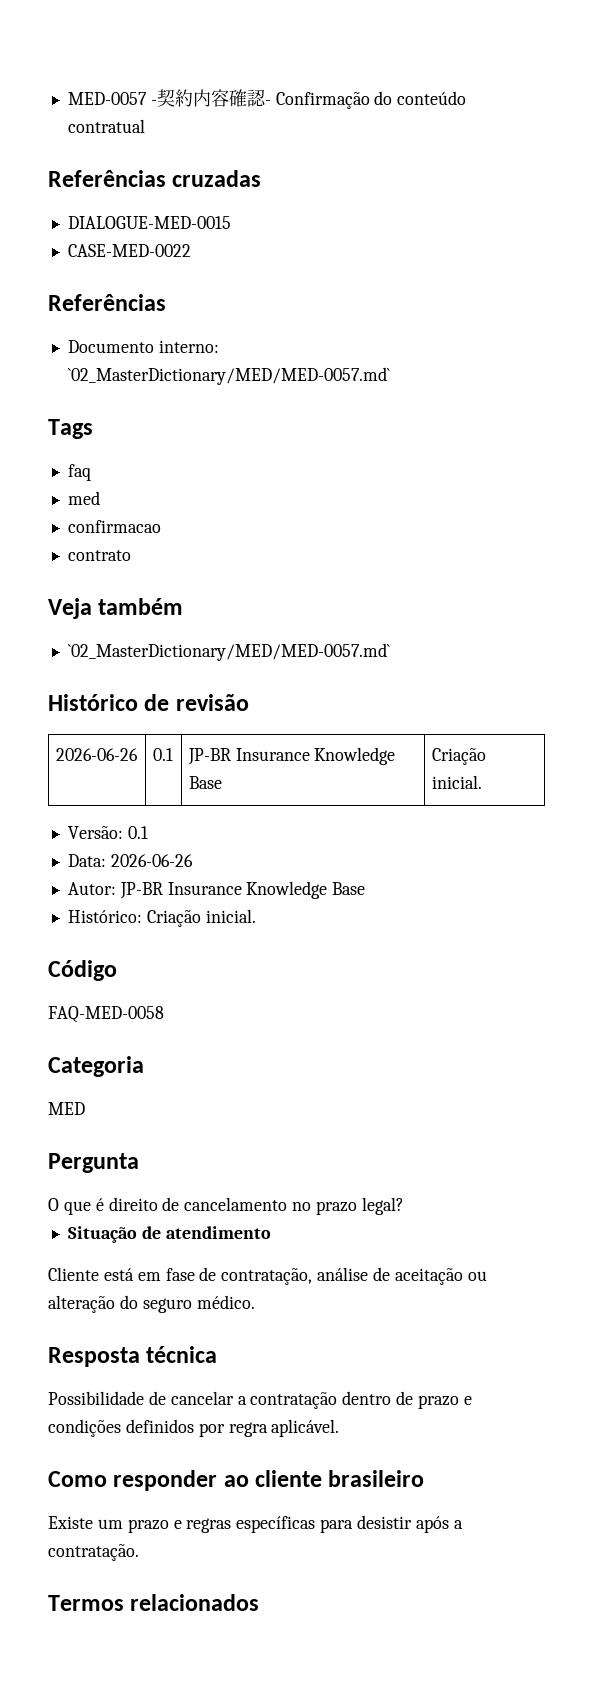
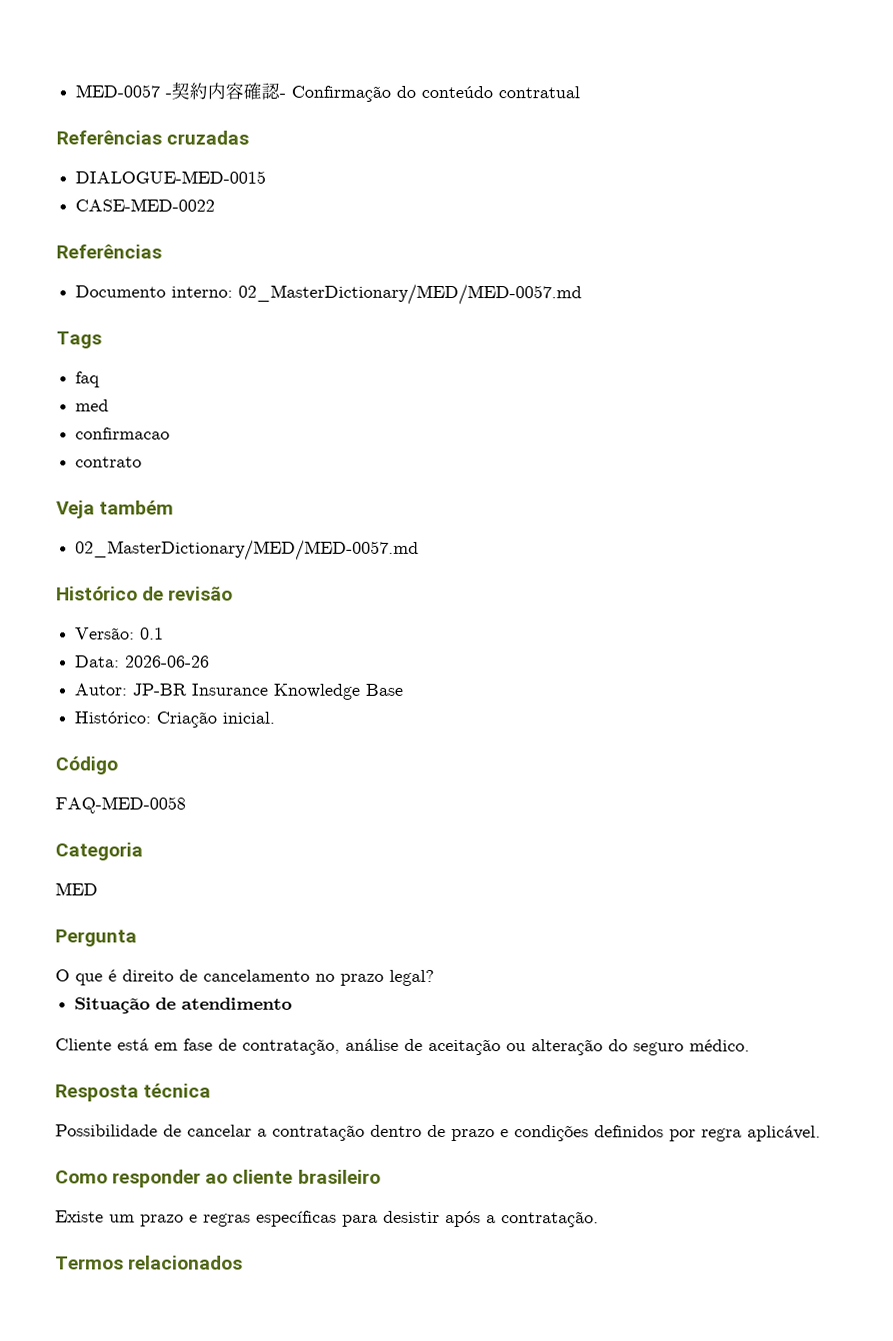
- Documento interno: `02_MasterDictionary/MED/MED-0057.md`
+ Documento interno: 02_MasterDictionary/MED/MED-0057.md
  Veja também
- `02_MasterDictionary/MED/MED-0057.md`
+ 02_MasterDictionary/MED/MED-0057.md
- 2026-06-26 | 0.1 | JP-BR Insurance Knowledge Base | Criação inicial.

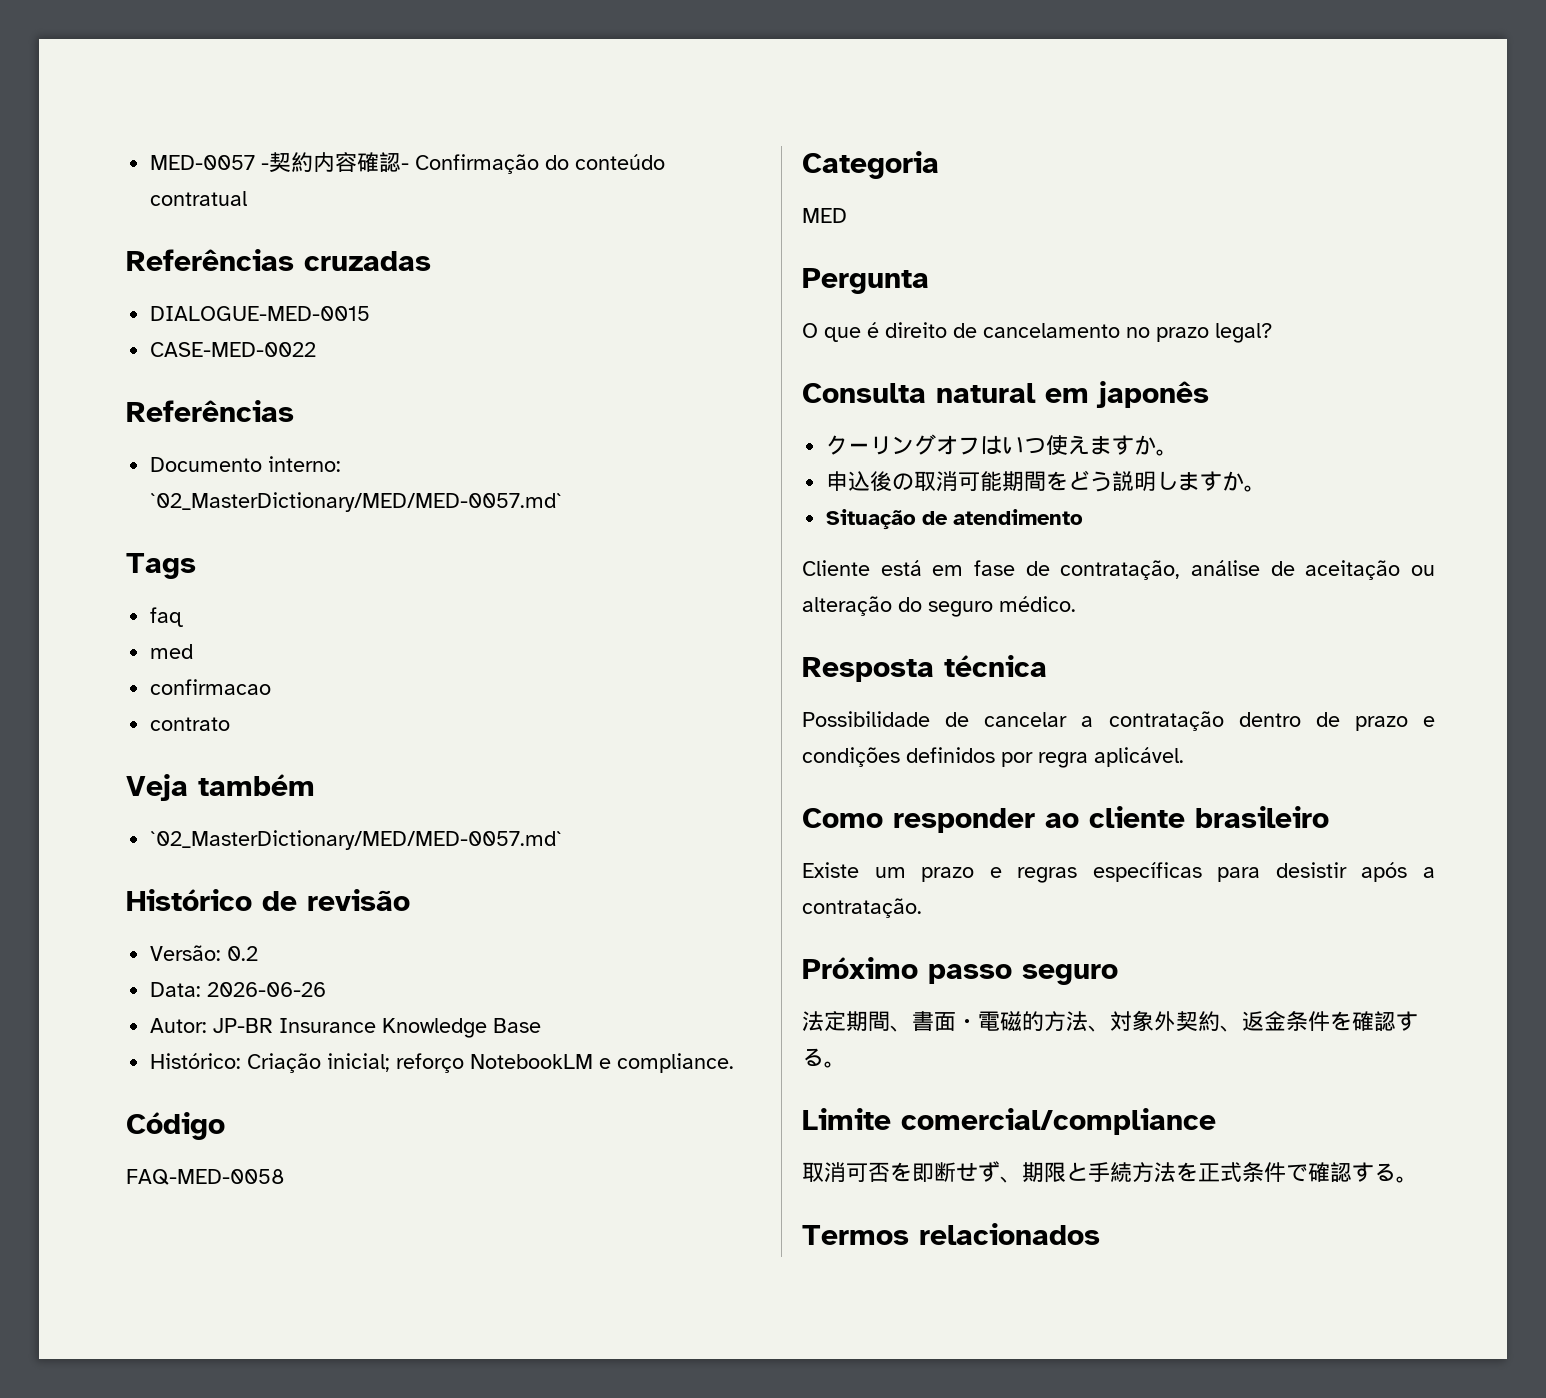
- Documento interno: 02_MasterDictionary/MED/MED-0057.md
+ Documento interno: `02_MasterDictionary/MED/MED-0057.md`
  Veja também
- 02_MasterDictionary/MED/MED-0057.md
+ `02_MasterDictionary/MED/MED-0057.md`
- Versão: 0.1
+ Versão: 0.2
- Histórico: Criação inicial.
+ Histórico: Criação inicial; reforço NotebookLM e compliance.
+ Consulta natural em japonês
+ クーリングオフはいつ使えますか。
+ 申込後の取消可能期間をどう説明しますか。
+ Próximo passo seguro
+ 法定期間、書面・電磁的方法、対象外契約、返金条件を確認する。
+ Limite comercial/compliance
+ 取消可否を即断せず、期限と手続方法を正式条件で確認する。

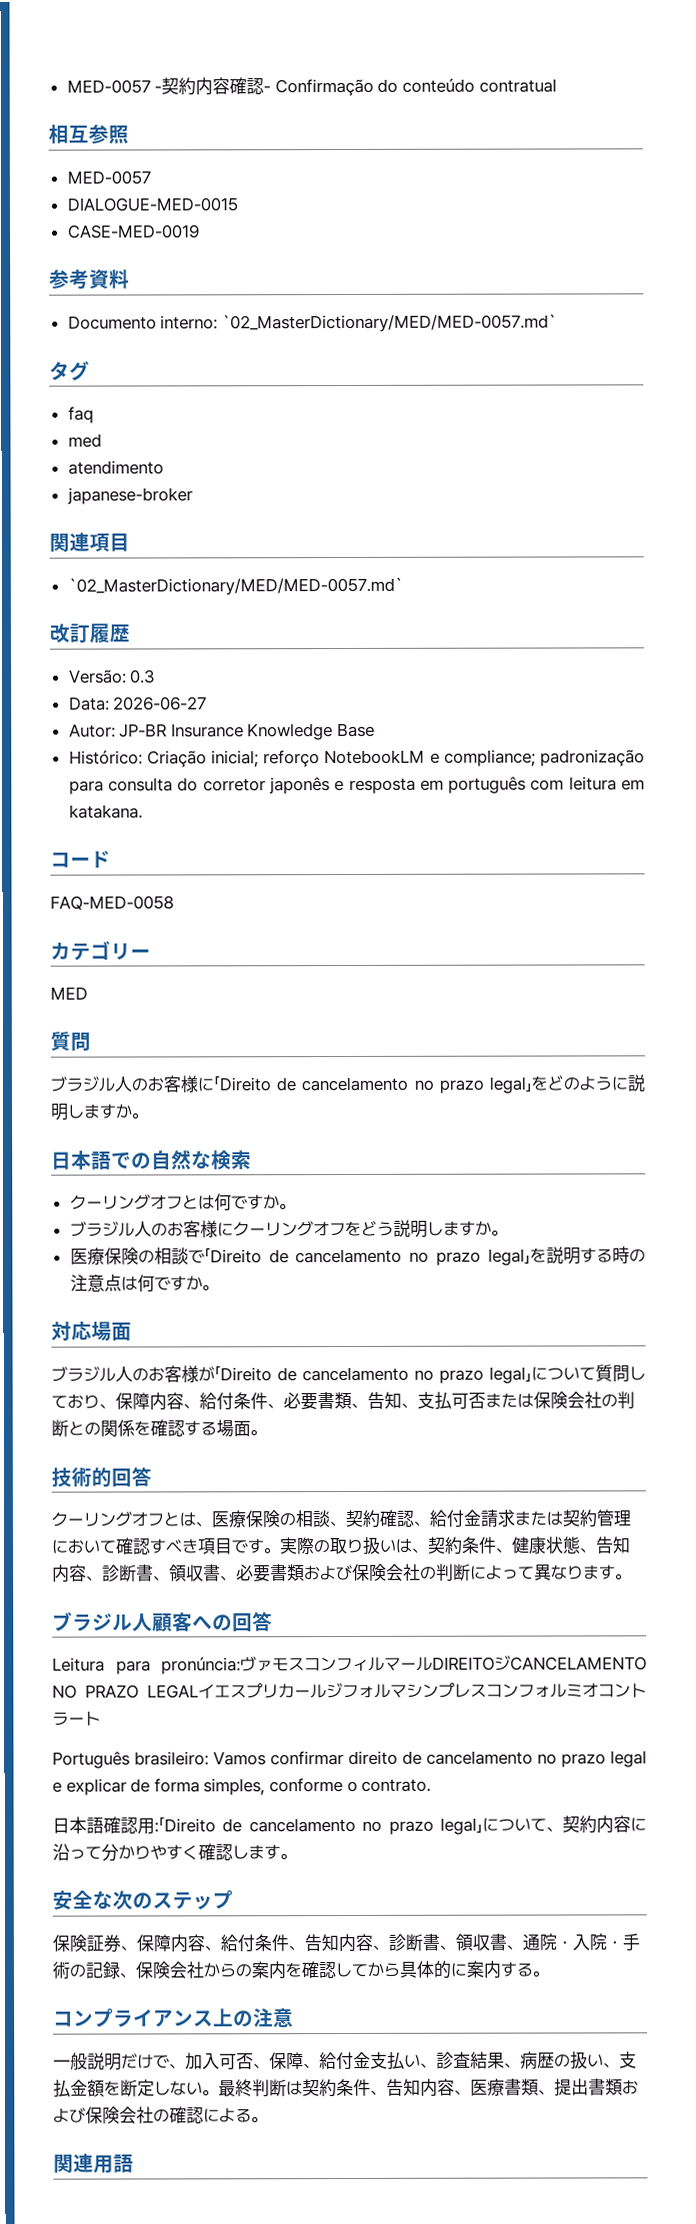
- Referências cruzadas
+ 相互参照
+ MED-0057
  DIALOGUE-MED-0015
- CASE-MED-0022
- Referências
+ CASE-MED-0019
+ 参考資料
- Tags
+ タグ
- confirmacao
- contrato
- Veja também
+ atendimento
+ japanese-broker
+ 関連項目
  `02_MasterDictionary/MED/MED-0057.md`
- Histórico de revisão
+ 改訂履歴
- Versão: 0.2
+ Versão: 0.3
- Data: 2026-06-26
+ Data: 2026-06-27
- Histórico: Criação inicial; reforço NotebookLM e compliance.
- Código
+ Histórico: Criação inicial; reforço NotebookLM e compliance; padronização para consulta do corretor japonês e resposta em português com leitura em katakana.
+ コード
- Categoria
+ カテゴリー
  MED
- Pergunta
- O que é direito de cancelamento no prazo legal?
- Consulta natural em japonês
- クーリングオフはいつ使えますか。
- 申込後の取消可能期間をどう説明しますか。
+ 質問
+ ブラジル人のお客様に「Direito de cancelamento no prazo legal」をどのように説明しますか。
+ 日本語での自然な検索
+ クーリングオフとは何ですか。
+ ブラジル人のお客様にクーリングオフをどう説明しますか。
- Situação de atendimento
- Cliente está em fase de contratação, análise de aceitação ou alteração do seguro médico.
- Resposta técnica
- Possibilidade de cancelar a contratação dentro de prazo e condições definidos por regra aplicável.
- Como responder ao cliente brasileiro
- Existe um prazo e regras específicas para desistir após a contratação.
- Próximo passo seguro
- 法定期間、書面・電磁的方法、対象外契約、返金条件を確認する。
- Limite comercial/compliance
- 取消可否を即断せず、期限と手続方法を正式条件で確認する。
- Termos relacionados
+ 医療保険の相談で「Direito de cancelamento no prazo legal」を説明する時の注意点は何ですか。
+ 対応場面
+ ブラジル人のお客様が「Direito de cancelamento no prazo legal」について質問しており、保障内容、給付条件、必要書類、告知、支払可否または保険会社の判断との関係を確認する場面。
+ 技術的回答
+ クーリングオフとは、医療保険の相談、契約確認、給付金請求または契約管理において確認すべき項目です。実際の取り扱いは、契約条件、健康状態、告知内容、診断書、領収書、必要書類および保険会社の判断によって異なります。
+ ブラジル人顧客への回答
+ Leitura para pronúncia:ヴァモスコンフィルマールDIREITOジCANCELAMENTO NO PRAZO LEGALイエスプリカールジフォルマシンプレスコンフォルミオコントラート
+ Português brasileiro: Vamos confirmar direito de cancelamento no prazo legal e explicar de forma simples, conforme o contrato.
+ 日本語確認用:「Direito de cancelamento no prazo legal」について、契約内容に沿って分かりやすく確認します。
+ 安全な次のステップ
+ 保険証券、保障内容、給付条件、告知内容、診断書、領収書、通院・入院・手術の記録、保険会社からの案内を確認してから具体的に案内する。
+ コンプライアンス上の注意
+ 一般説明だけで、加入可否、保障、給付金支払い、診査結果、病歴の扱い、支払金額を断定しない。最終判断は契約条件、告知内容、医療書類、提出書類および保険会社の確認による。
+ 関連用語

